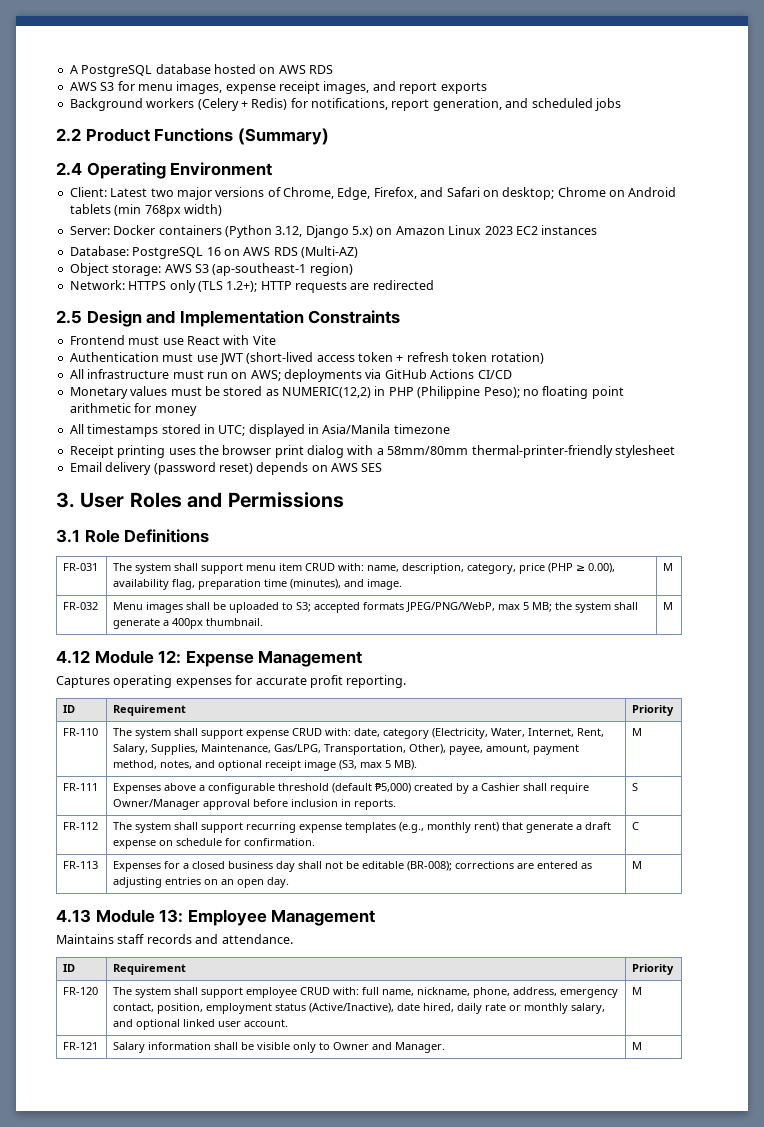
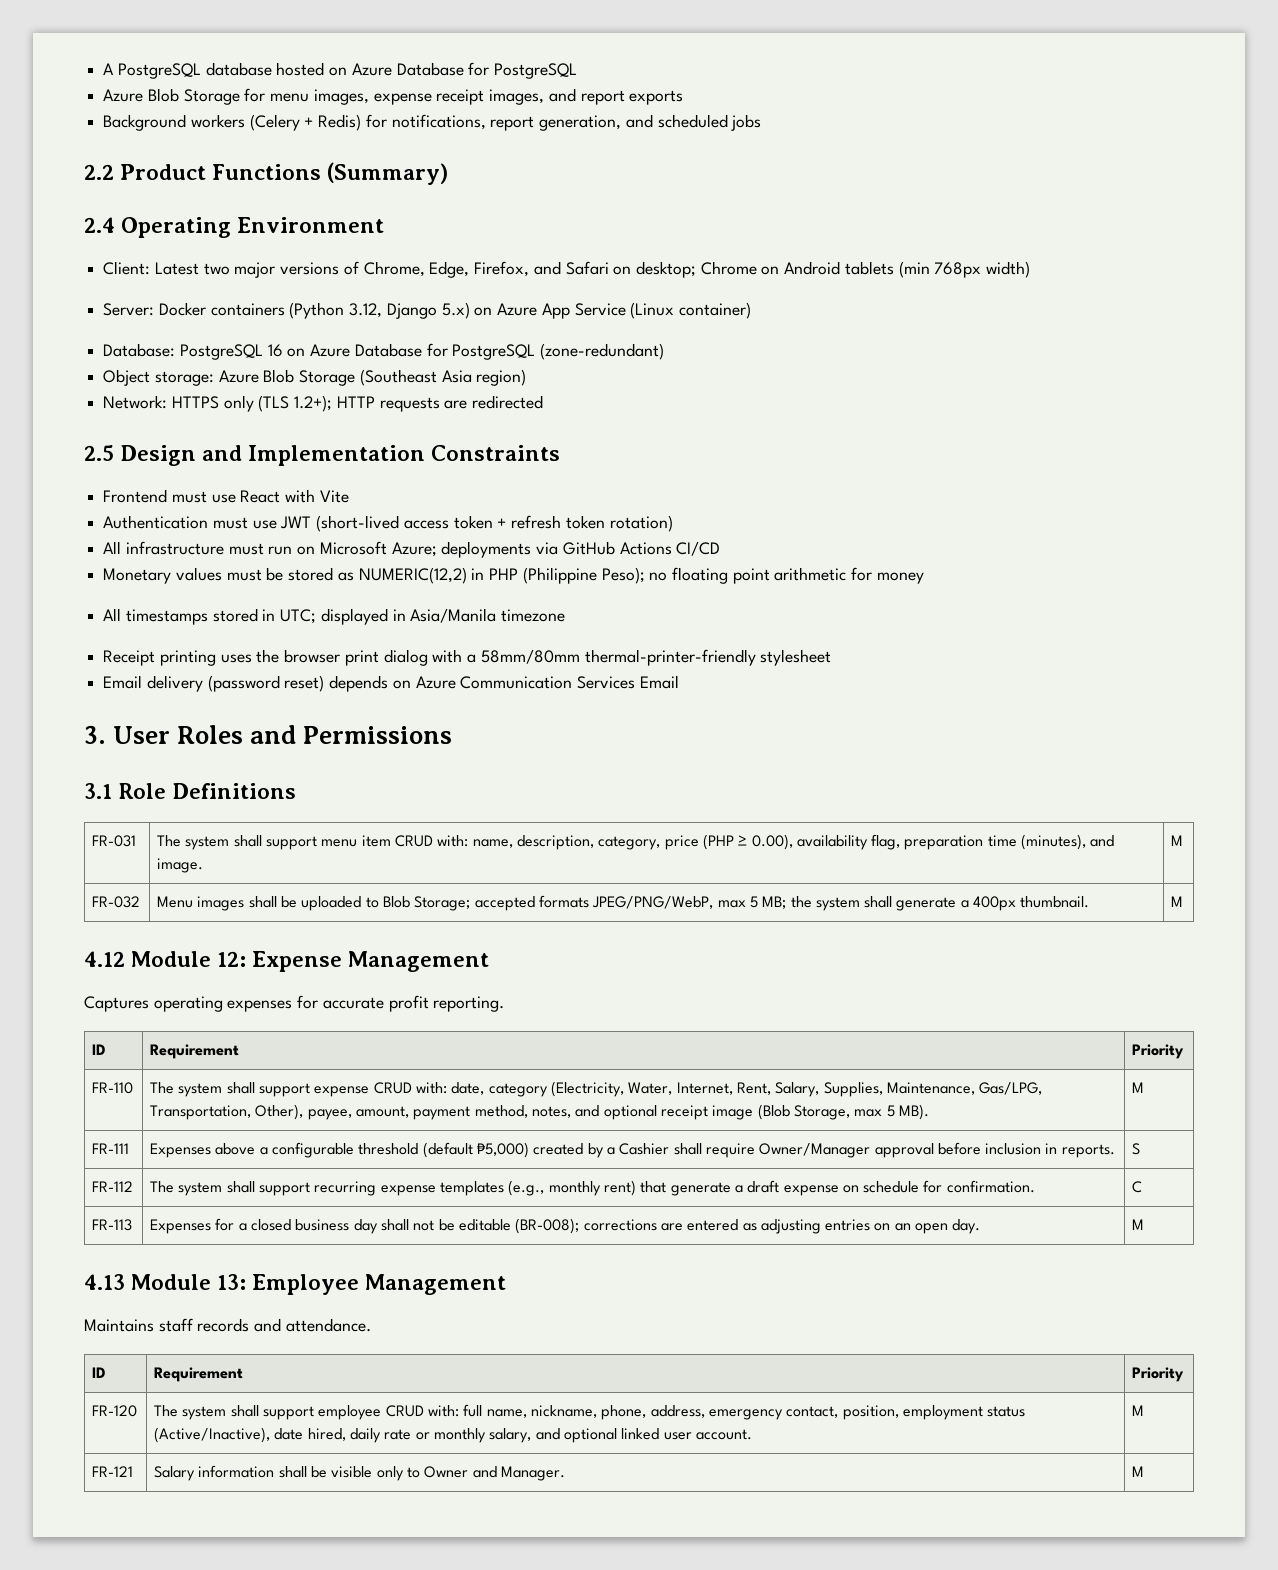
- A PostgreSQL database hosted on AWS RDS
- AWS S3 for menu images, expense receipt images, and report exports
+ A PostgreSQL database hosted on Azure Database for PostgreSQL
+ Azure Blob Storage for menu images, expense receipt images, and report exports
- Server: Docker containers (Python 3.12, Django 5.x) on Amazon Linux 2023 EC2 instances
+ Server: Docker containers (Python 3.12, Django 5.x) on Azure App Service (Linux container)
- Database: PostgreSQL 16 on AWS RDS (Multi-AZ)
- Object storage: AWS S3 (ap-southeast-1 region)
+ Database: PostgreSQL 16 on Azure Database for PostgreSQL (zone-redundant)
+ Object storage: Azure Blob Storage (Southeast Asia region)
- All infrastructure must run on AWS; deployments via GitHub Actions CI/CD
+ All infrastructure must run on Microsoft Azure; deployments via GitHub Actions CI/CD
- Email delivery (password reset) depends on AWS SES
+ Email delivery (password reset) depends on Azure Communication Services Email
- FR-032 | Menu images shall be uploaded to S3; accepted formats JPEG/PNG/WebP, max 5 MB; the system shall generate a 400px thumbnail. | M
+ FR-032 | Menu images shall be uploaded to Blob Storage; accepted formats JPEG/PNG/WebP, max 5 MB; the system shall generate a 400px thumbnail. | M
- FR-110 | The system shall support expense CRUD with: date, category (Electricity, Water, Internet, Rent, Salary, Supplies, Maintenance, Gas/LPG, Transportation, Other), payee, amount, payment method, notes, and optional receipt image (S3, max 5 MB). | M
+ FR-110 | The system shall support expense CRUD with: date, category (Electricity, Water, Internet, Rent, Salary, Supplies, Maintenance, Gas/LPG, Transportation, Other), payee, amount, payment method, notes, and optional receipt image (Blob Storage, max 5 MB). | M

